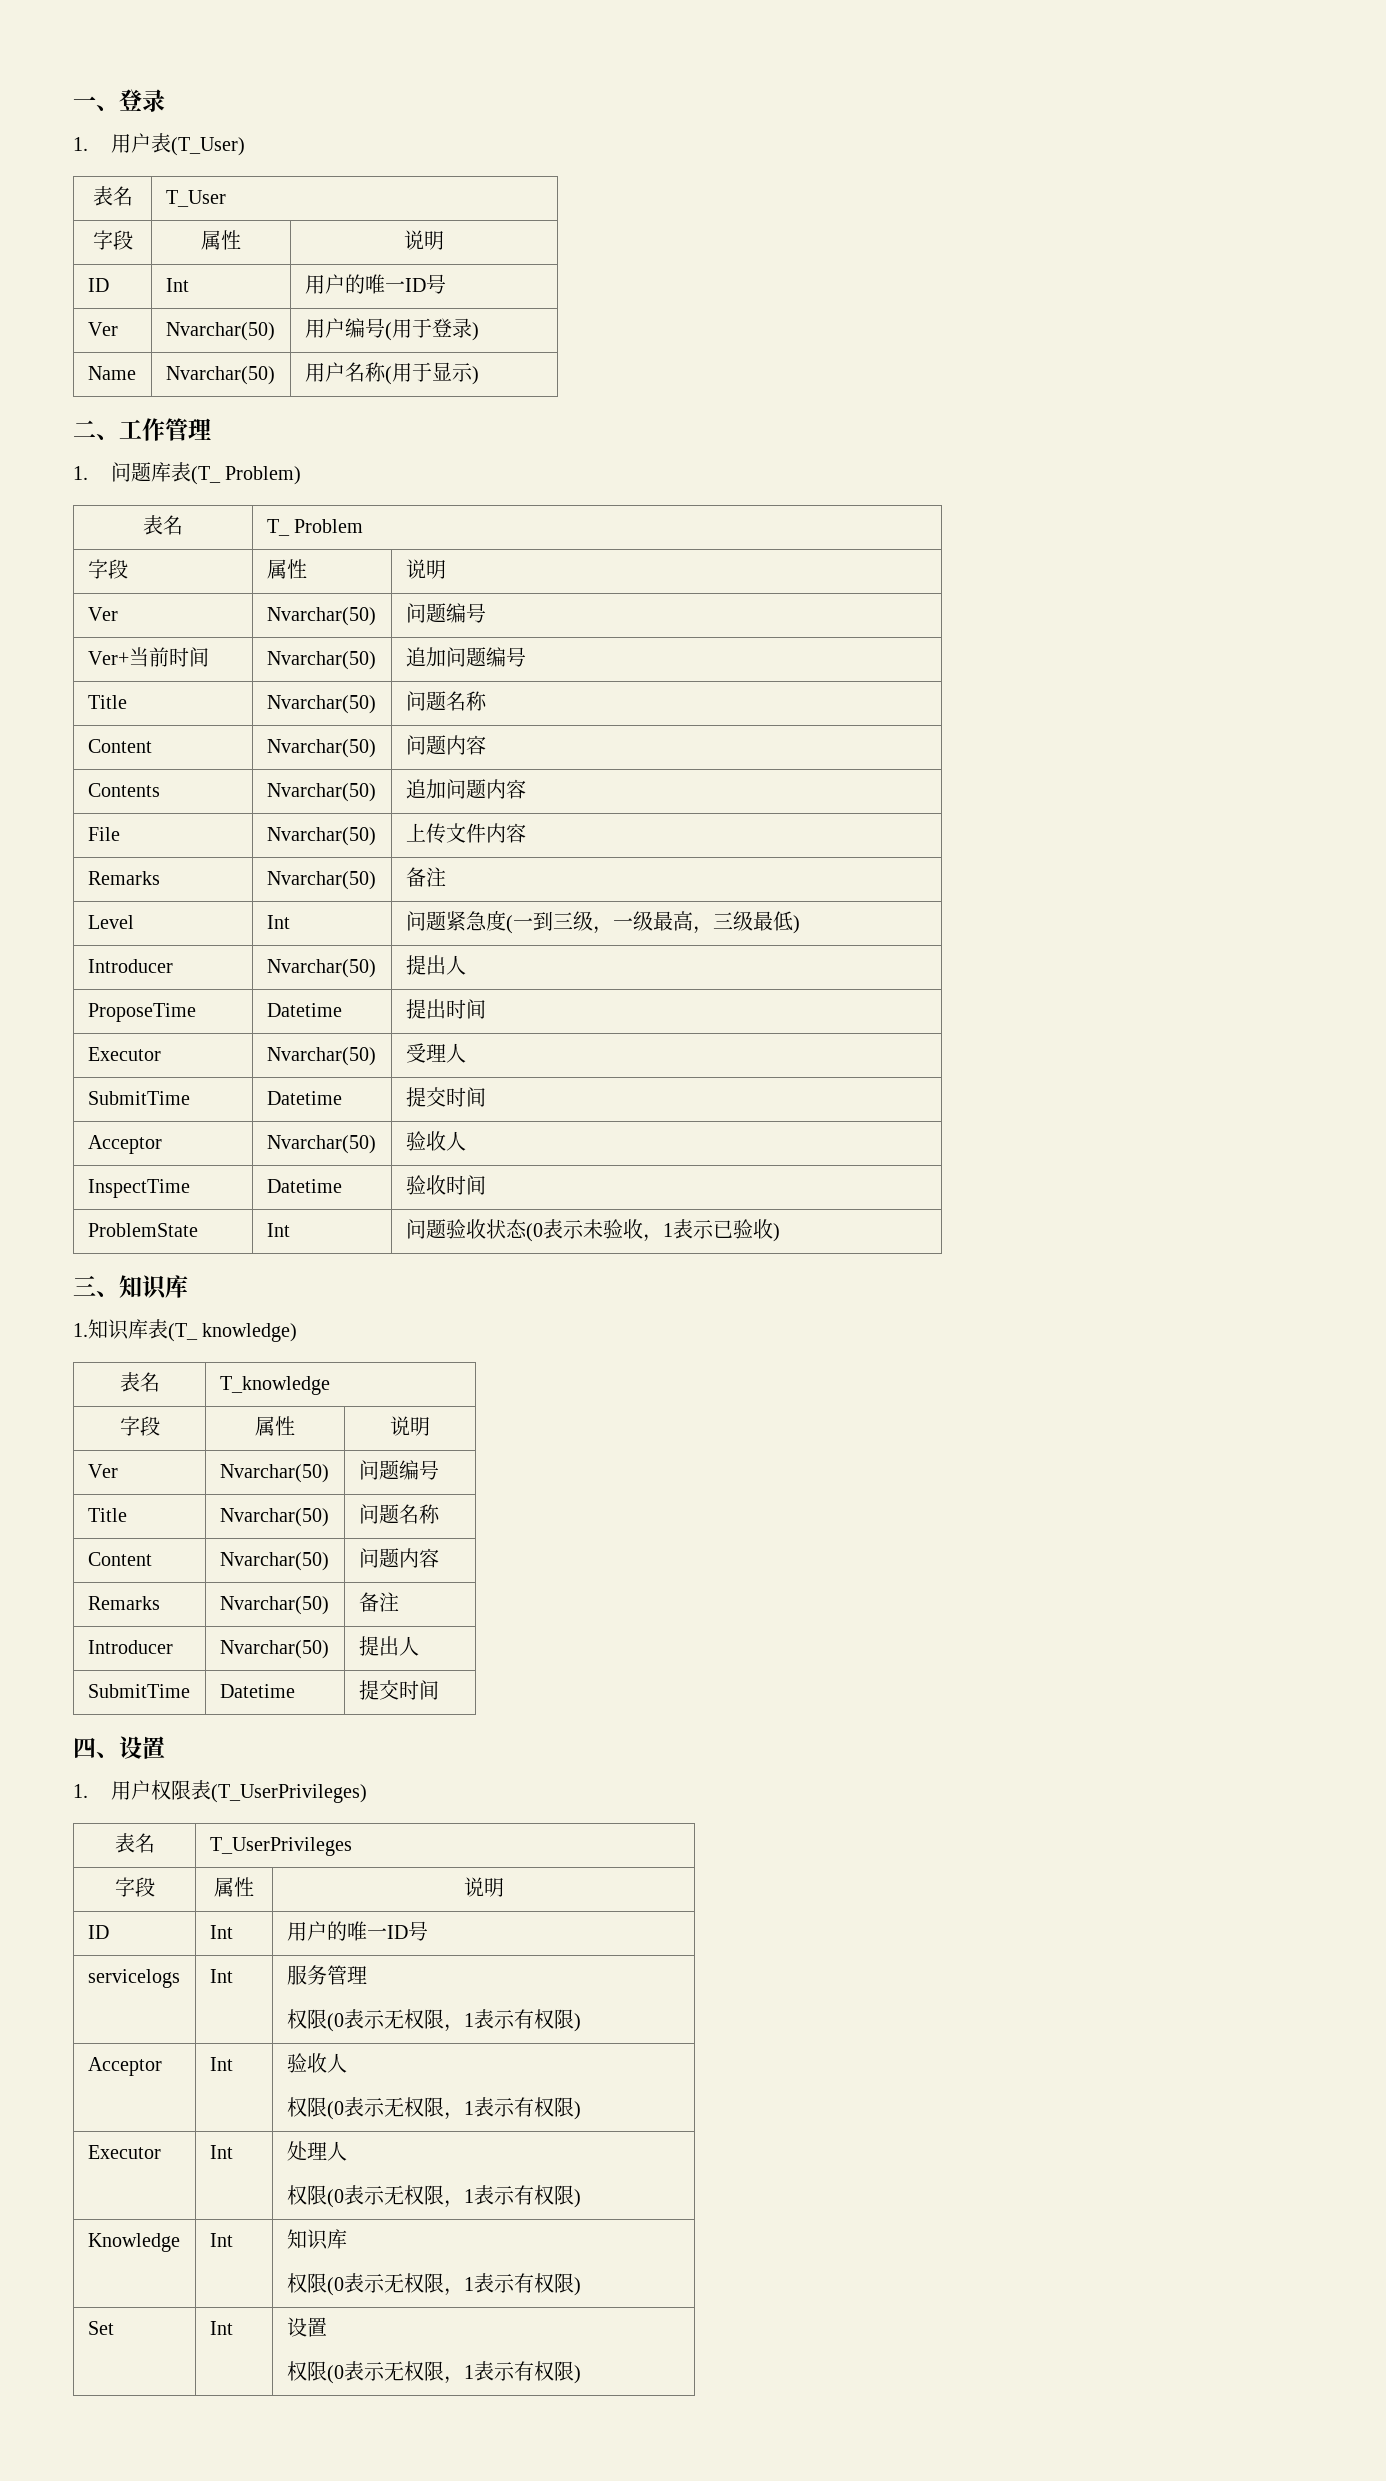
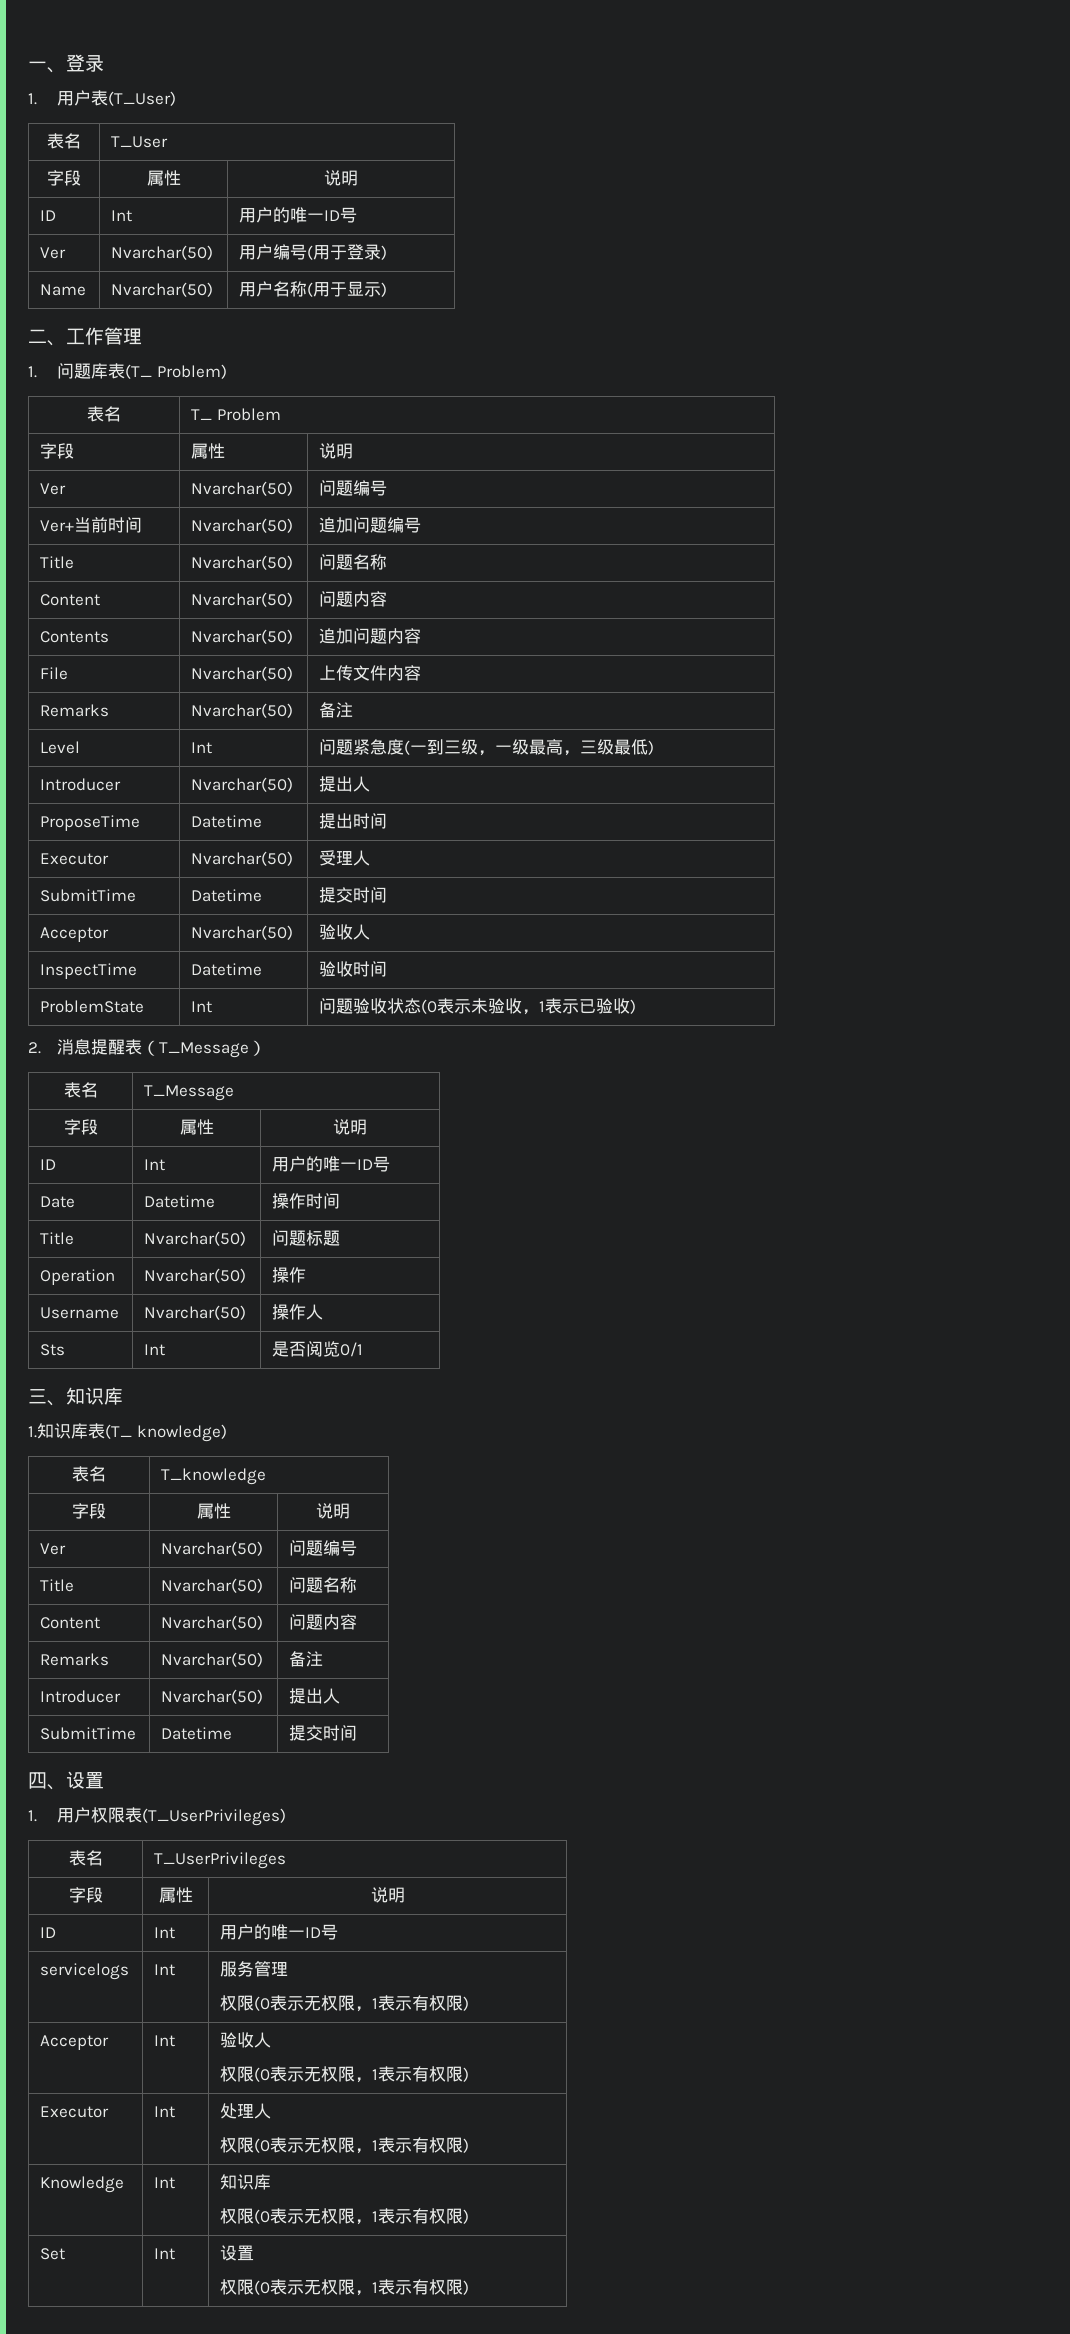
+ 2.消息提醒表（T_Message）
+ 表名 | T_Message
+ 字段 | 属性 | 说明
+ ID | Int | 用户的唯一ID号
+ Date | Datetime | 操作时间
+ Title | Nvarchar(50) | 问题标题
+ Operation | Nvarchar(50) | 操作
+ Username | Nvarchar(50) | 操作人
+ Sts | Int | 是否阅览0/1

